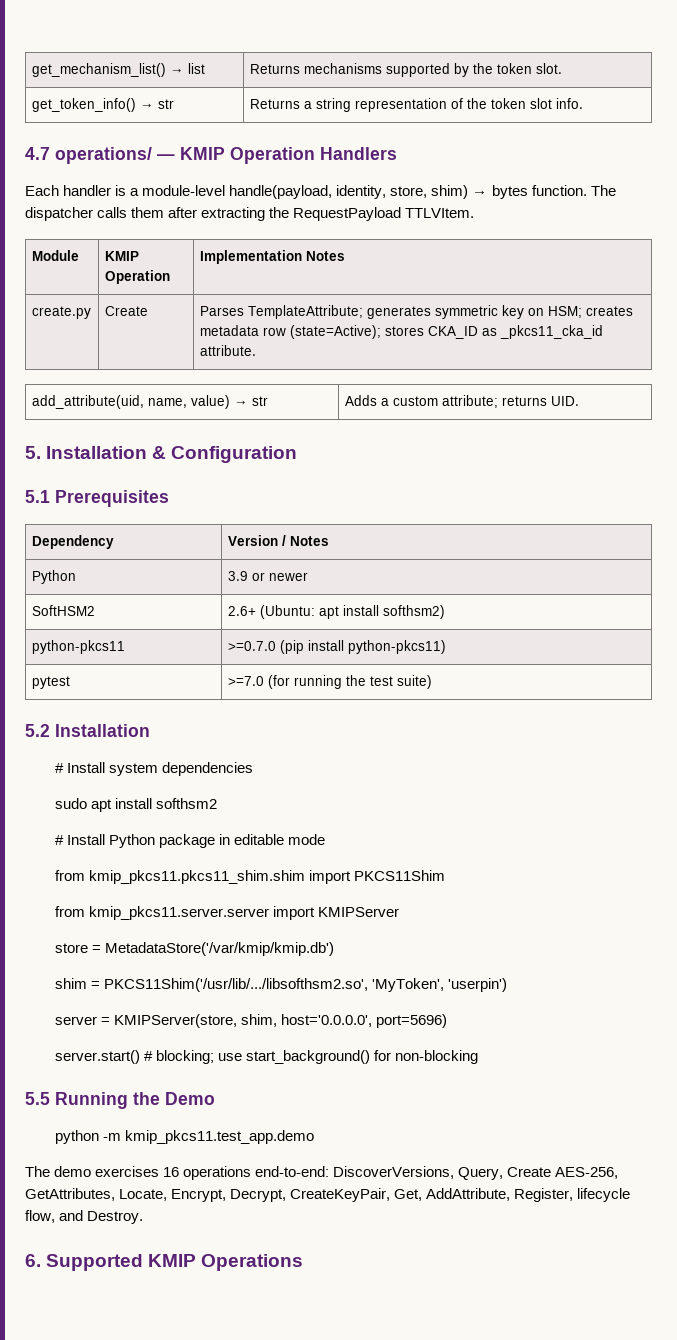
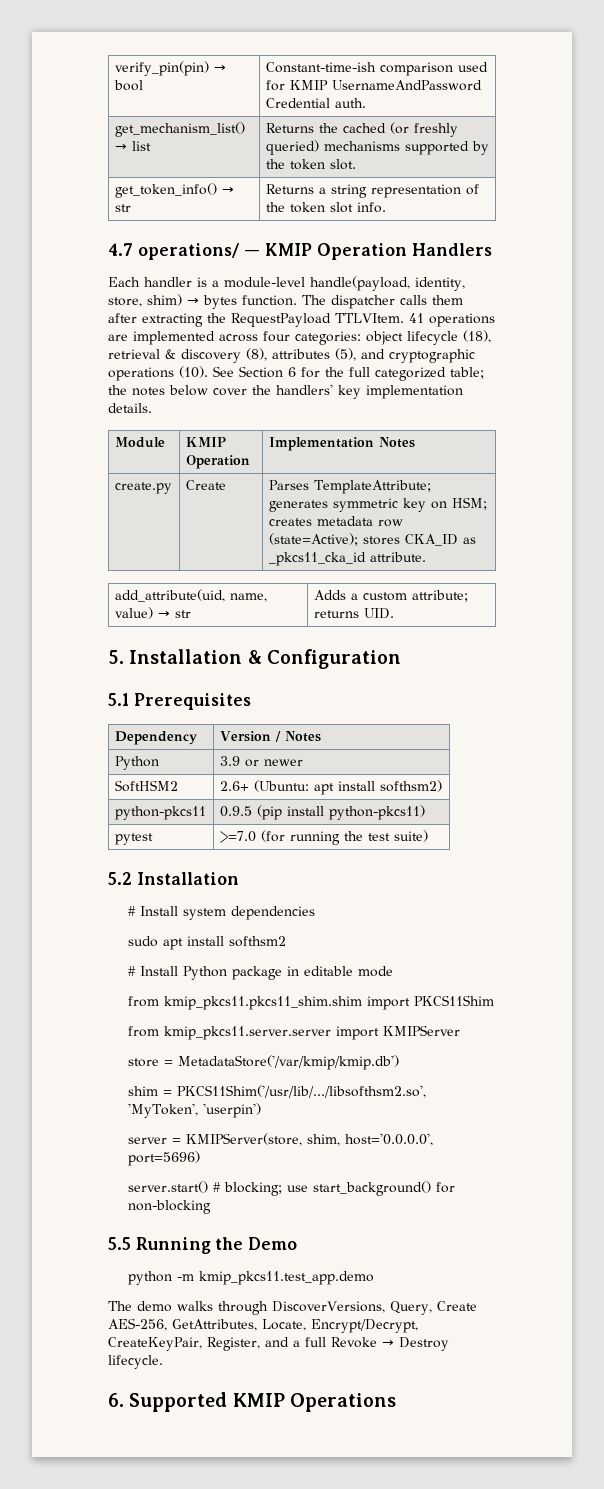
+ verify_pin(pin) → bool | Constant-time-ish comparison used for KMIP UsernameAndPassword Credential auth.
- get_mechanism_list() → list | Returns mechanisms supported by the token slot.
+ get_mechanism_list() → list | Returns the cached (or freshly queried) mechanisms supported by the token slot.
+ 41 operations are implemented across four categories: object lifecycle (18), retrieval & discovery (8), attributes (5), and cryptographic operations (10). See Section 6 for the full categorized table; the notes below cover the handlers' key implementation details.
- python-pkcs11 | >=0.7.0 (pip install python-pkcs11)
+ python-pkcs11 | 0.9.5 (pip install python-pkcs11)
- The demo exercises 16 operations end-to-end: DiscoverVersions, Query, Create AES-256, GetAttributes, Locate, Encrypt, Decrypt, CreateKeyPair, Get, AddAttribute, Register, lifecycle flow, and Destroy.
+ The demo walks through DiscoverVersions, Query, Create AES-256, GetAttributes, Locate, Encrypt/Decrypt, CreateKeyPair, Register, and a full Revoke → Destroy lifecycle.

